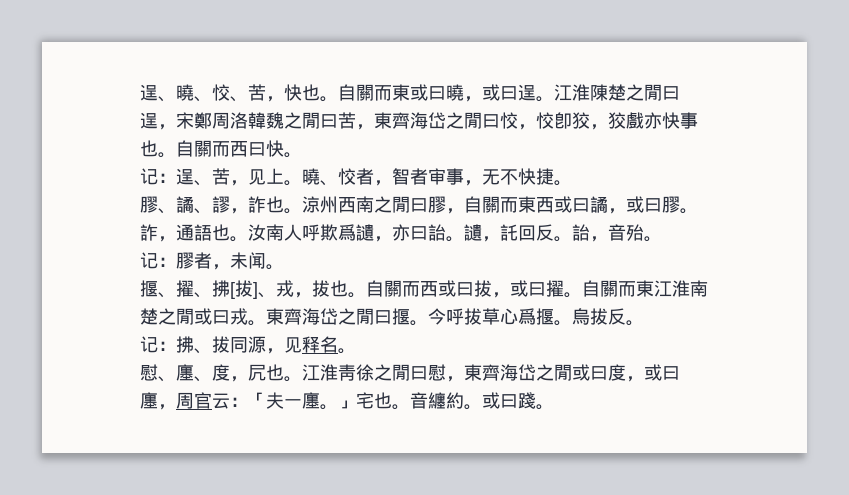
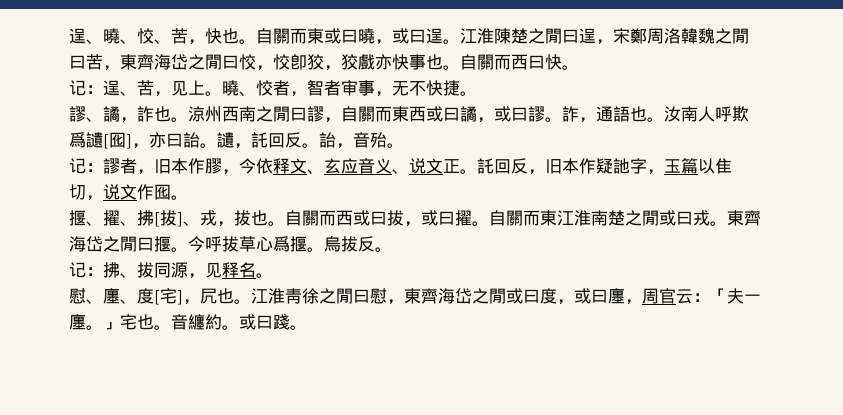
- 膠、譎、謬，詐也。
+ 謬、譎，詐也。
- 涼州西南之閒曰膠，自關而東西或曰譎，或曰膠。
+ 涼州西南之閒曰謬，自關而東西或曰譎，或曰謬。
- 汝南人呼欺爲讉，亦曰詒。
+ 汝南人呼欺爲讉[囮]，亦曰詒。
- 记：膠者，未闻。
+ 记：謬者，旧本作膠，今依释文、玄应音义、说文正。託回反，旧本作疑訑字，玉篇以隹切，说文作囮。
- 慰、廛、度，凥也。
+ 慰、廛、度[宅]，凥也。

